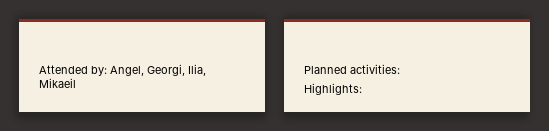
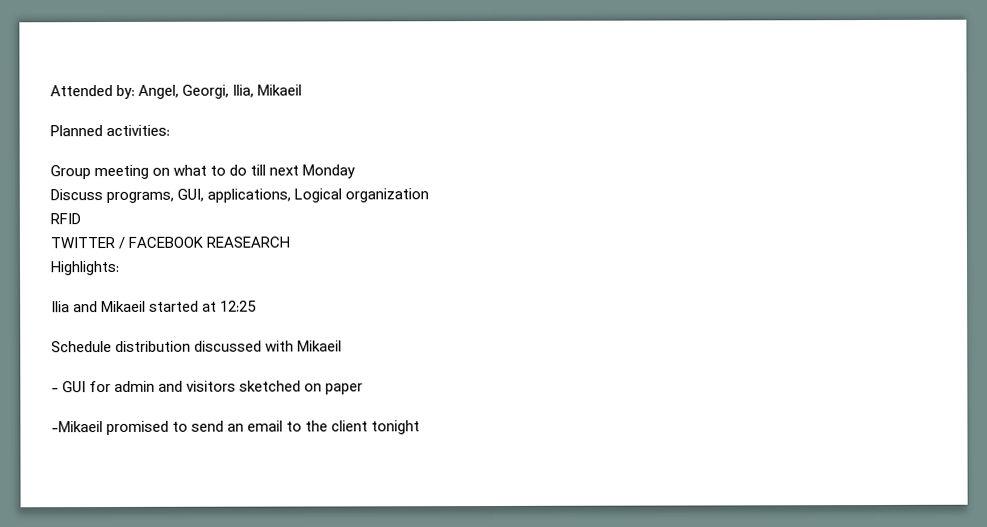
+ Group meeting on what to do till next Monday
+ Discuss programs, GUI, applications, Logical organization
+ RFID
+ TWITTER / FACEBOOK REASEARCH
  Highlights:
+ Ilia and Mikaeil started at 12:25
+ Schedule distribution discussed with Mikaeil
+ - GUI for admin and visitors sketched on paper
+ -Mikaeil promised to send an email to the client tonight

